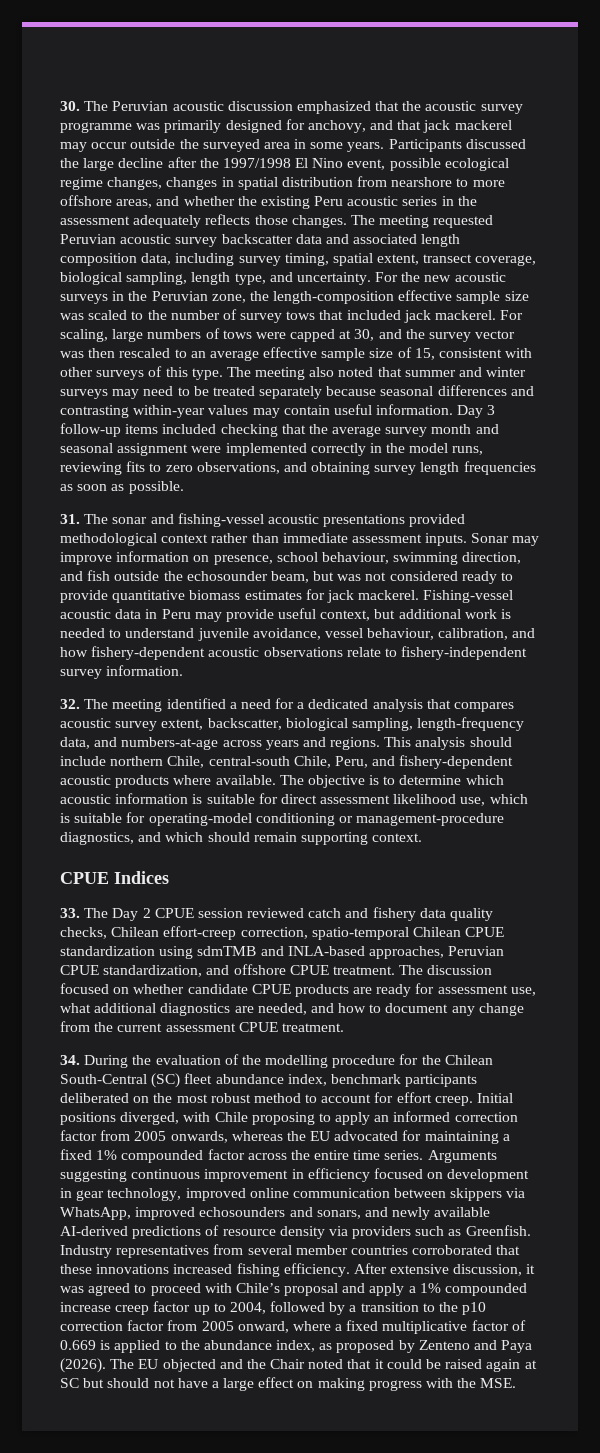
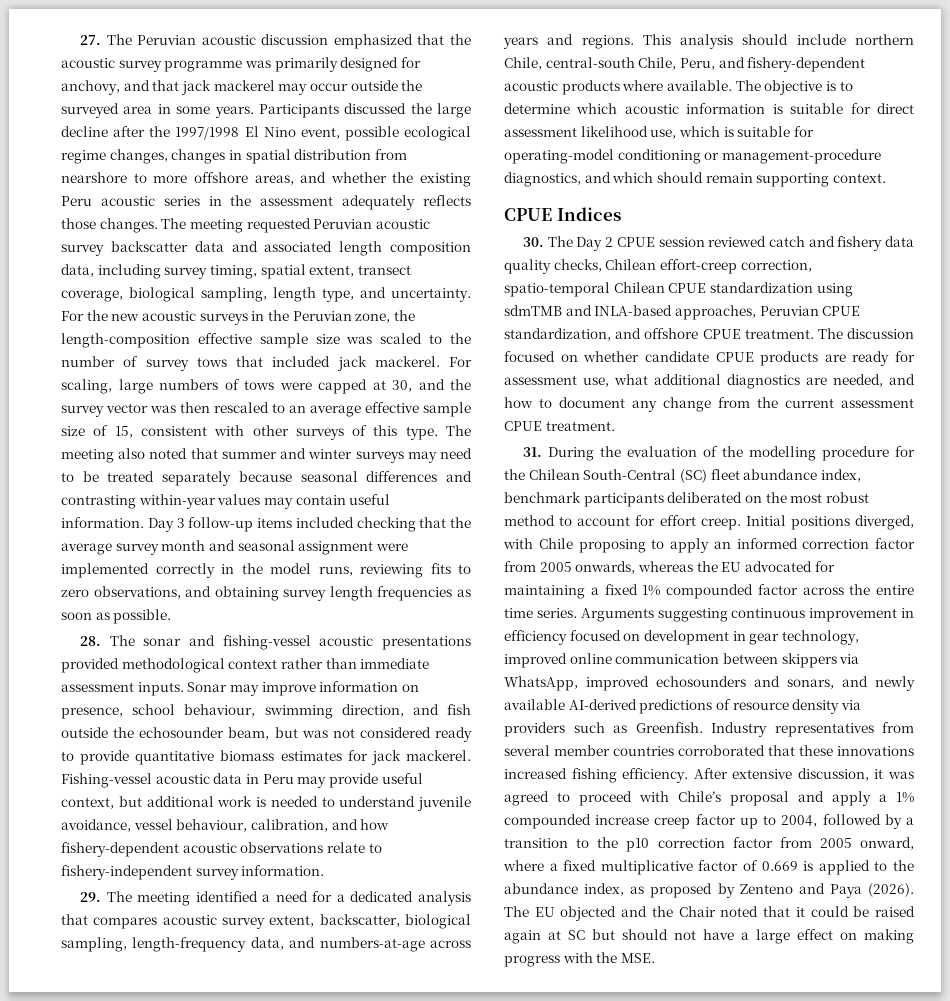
- 30. The Peruvian acoustic discussion emphasized that the acoustic survey programme was primarily designed for anchovy, and that jack mackerel may occur outside the surveyed area in some years.
+ 27. The Peruvian acoustic discussion emphasized that the acoustic survey programme was primarily designed for anchovy, and that jack mackerel may occur outside the surveyed area in some years.
- 31. The sonar and fishing-vessel acoustic presentations provided methodological context rather than immediate assessment inputs.
+ 28. The sonar and fishing-vessel acoustic presentations provided methodological context rather than immediate assessment inputs.
- 32. The meeting identified a need for a dedicated analysis that compares acoustic survey extent, backscatter, biological sampling, length-frequency data, and numbers-at-age across years and regions.
+ 29. The meeting identified a need for a dedicated analysis that compares acoustic survey extent, backscatter, biological sampling, length-frequency data, and numbers-at-age across years and regions.
- 33. The Day 2 CPUE session reviewed catch and fishery data quality checks, Chilean effort-creep correction, spatio-temporal Chilean CPUE standardization using sdmTMB and INLA-based approaches, Peruvian CPUE standardization, and offshore CPUE treatment.
+ 30. The Day 2 CPUE session reviewed catch and fishery data quality checks, Chilean effort-creep correction, spatio-temporal Chilean CPUE standardization using sdmTMB and INLA-based approaches, Peruvian CPUE standardization, and offshore CPUE treatment.
- 34. During the evaluation of the modelling procedure for the Chilean South-Central (SC) fleet abundance index, benchmark participants deliberated on the most robust method to account for effort creep.
+ 31. During the evaluation of the modelling procedure for the Chilean South-Central (SC) fleet abundance index, benchmark participants deliberated on the most robust method to account for effort creep.

